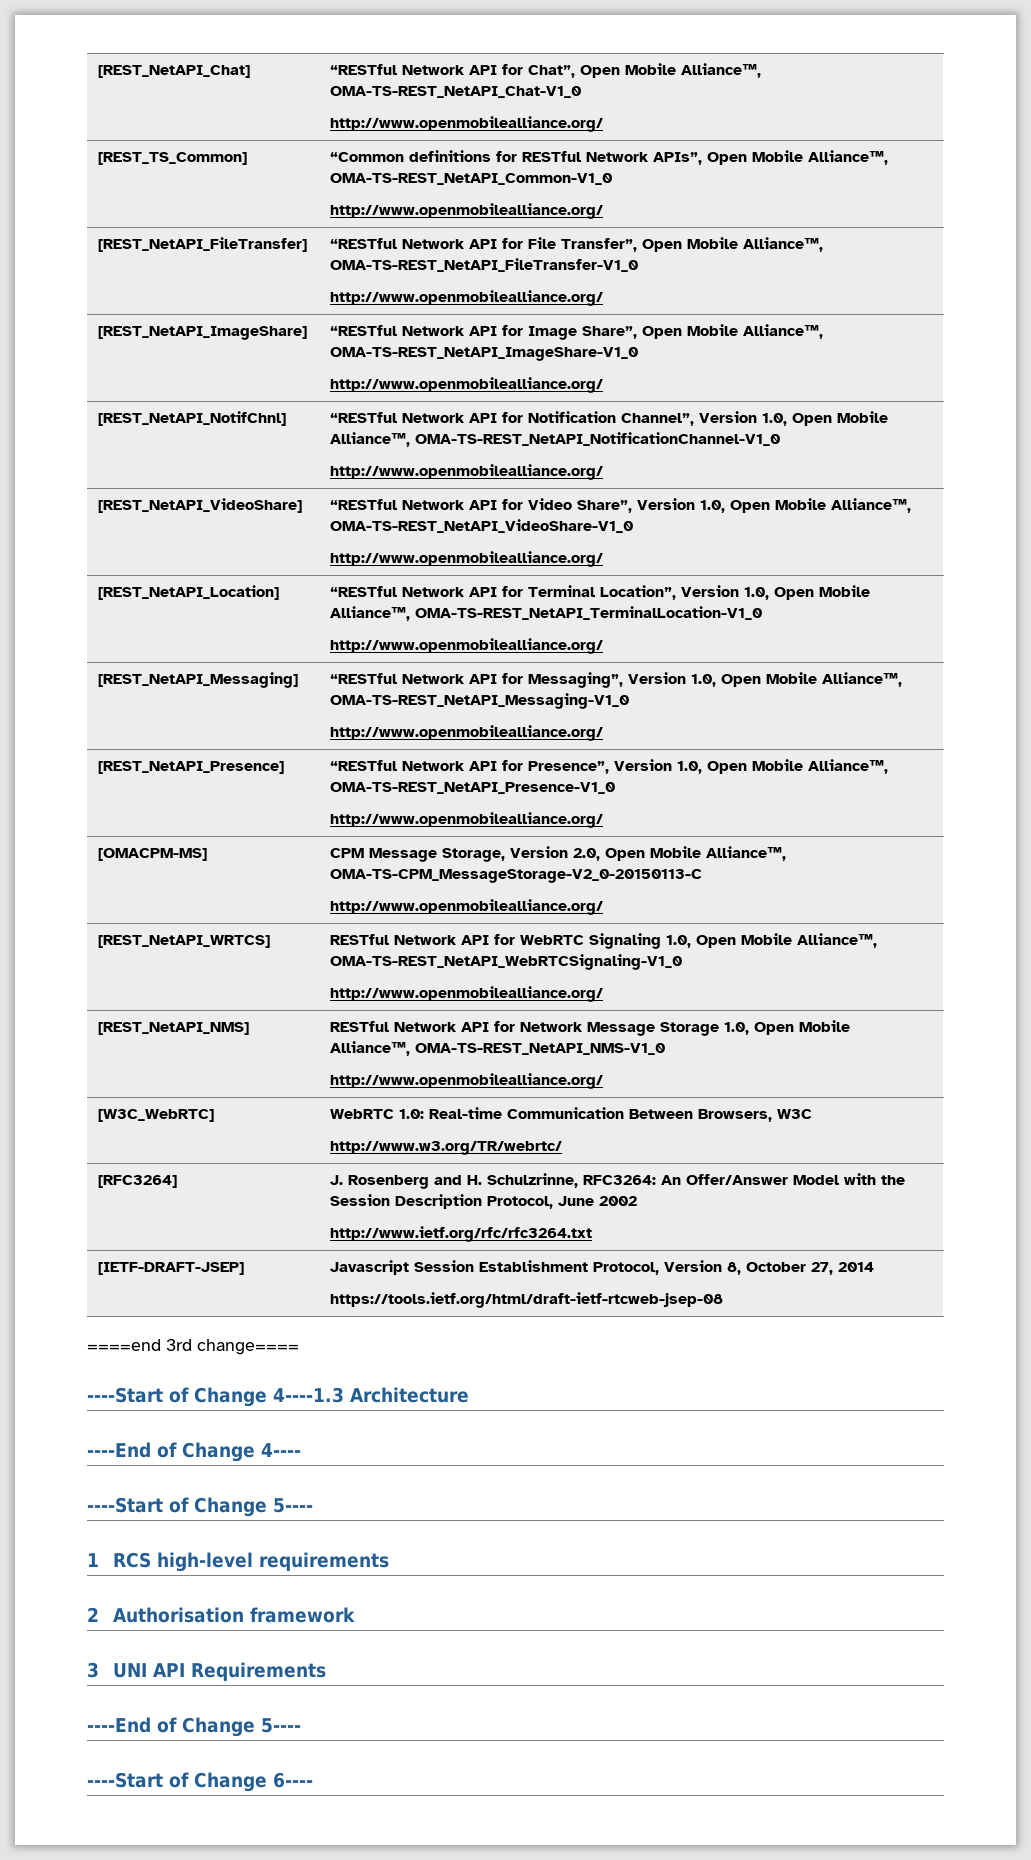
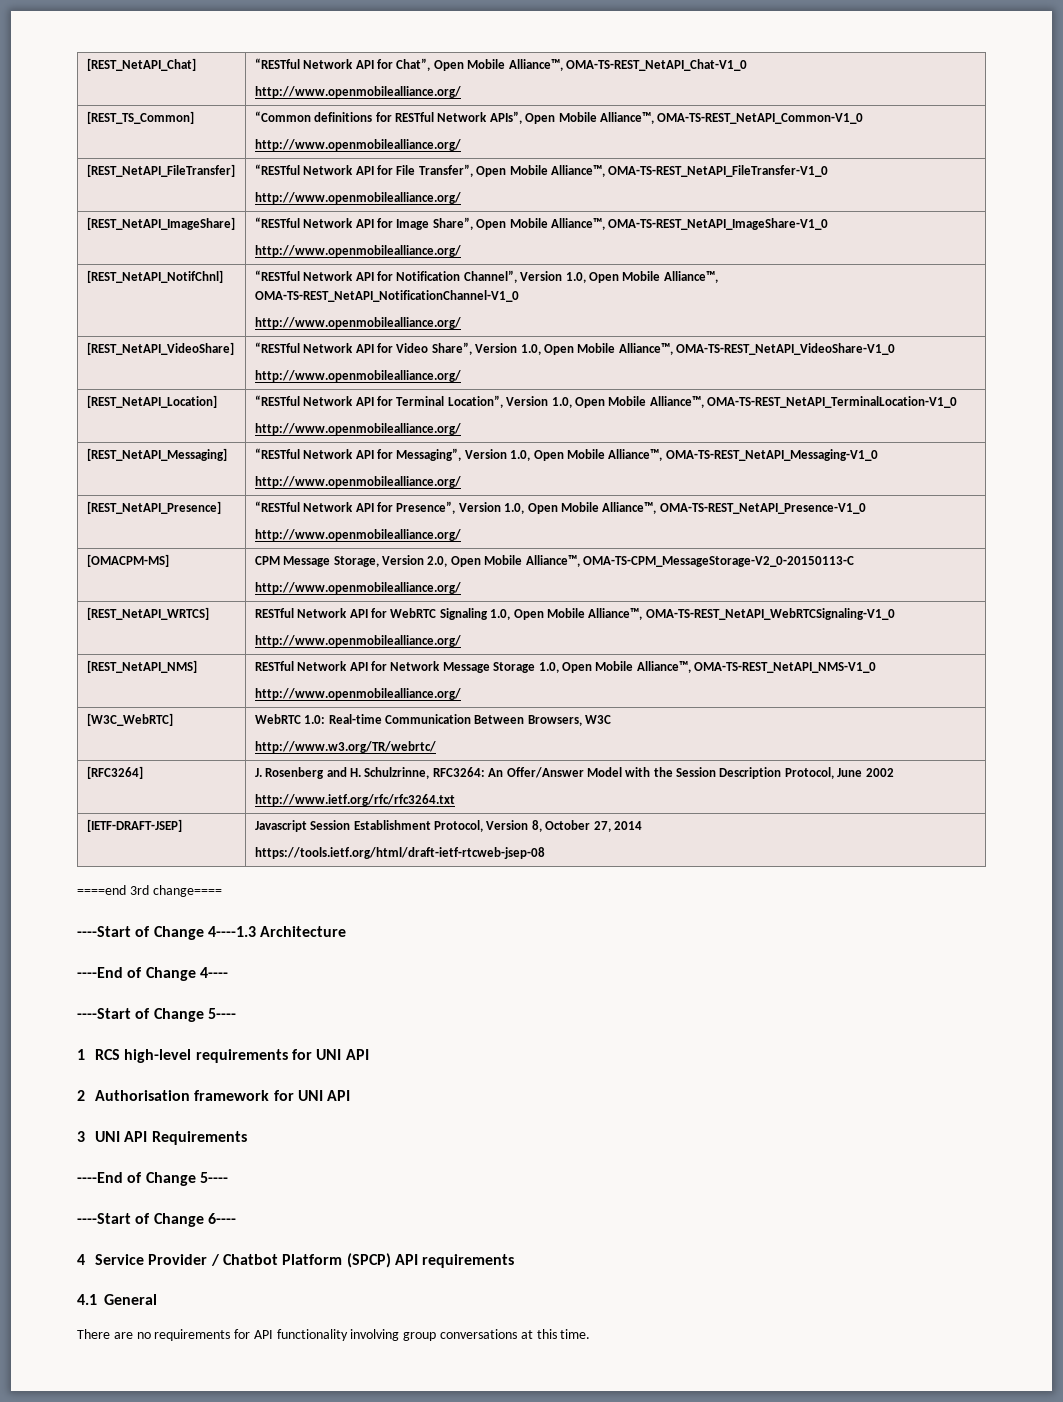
- 1 RCS high-level requirements
+ 1 RCS high-level requirements for UNI API
- 2 Authorisation framework
+ 2 Authorisation framework for UNI API
+ 4 Service Provider / Chatbot Platform (SPCP) API requirements
+ 4.1 General
+ There are no requirements for API functionality involving group conversations at this time.

